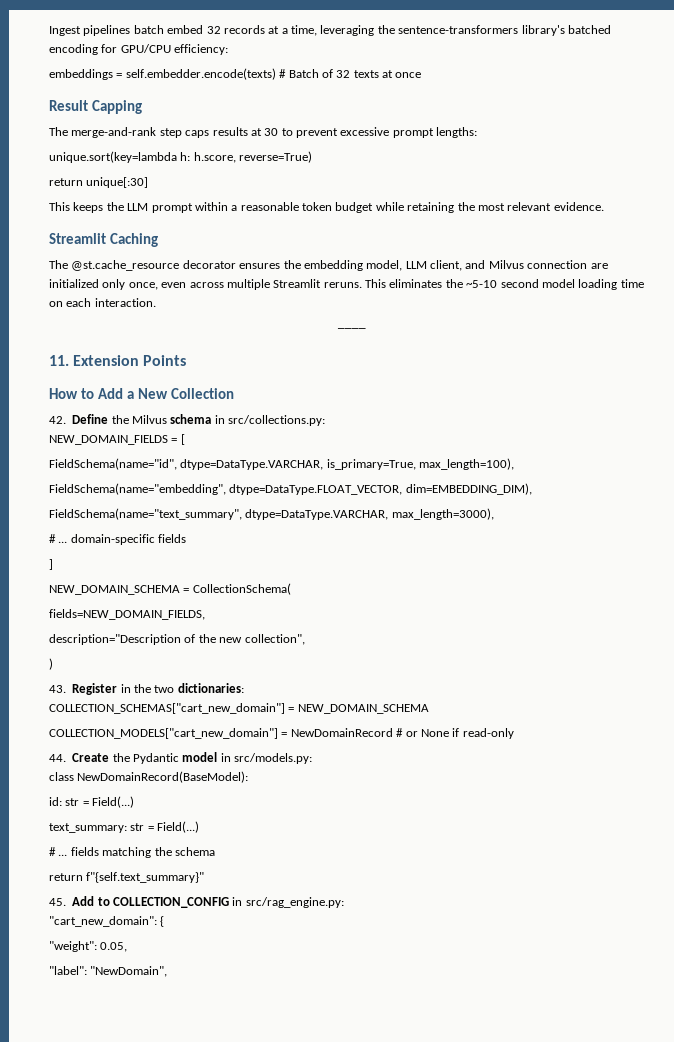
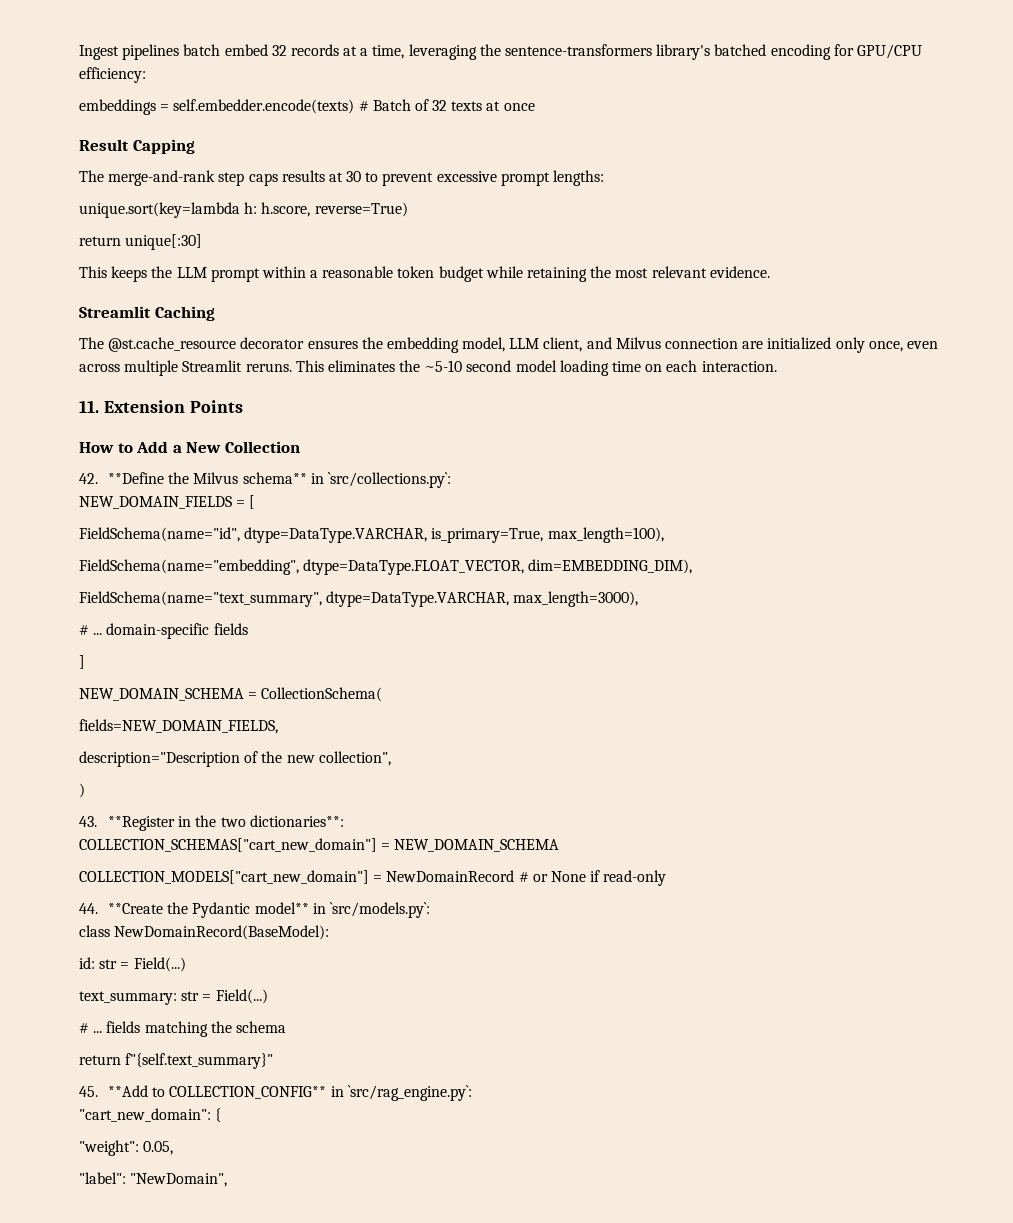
- ────
- 42. Define the Milvus schema in src/collections.py:
+ 42. **Define the Milvus schema** in `src/collections.py`:
- 43. Register in the two dictionaries:
+ 43. **Register in the two dictionaries**:
- 44. Create the Pydantic model in src/models.py:
+ 44. **Create the Pydantic model** in `src/models.py`:
- 45. Add to COLLECTION_CONFIG in src/rag_engine.py:
+ 45. **Add to COLLECTION_CONFIG** in `src/rag_engine.py`:

